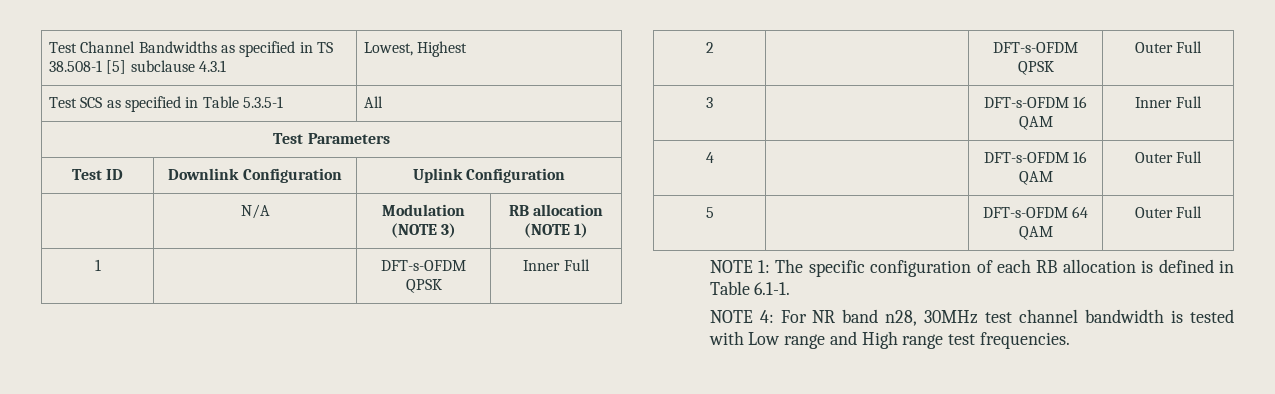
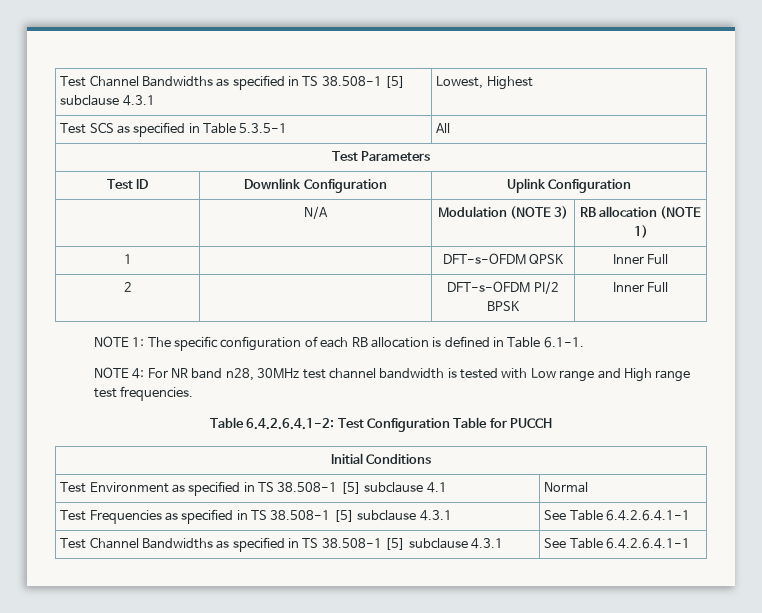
- 2 | | DFT-s-OFDM QPSK | Outer Full
- 3 | | DFT-s-OFDM 16 QAM | Inner Full
- 4 | | DFT-s-OFDM 16 QAM | Outer Full
- 5 | | DFT-s-OFDM 64 QAM | Outer Full
+ 2 | | DFT-s-OFDM PI/2 BPSK | Inner Full
+ Table 6.4.2.6.4.1-2: Test Configuration Table for PUCCH
+ Initial Conditions
+ Test Environment as specified in TS 38.508-1 [5] subclause 4.1 | Normal
+ Test Frequencies as specified in TS 38.508-1 [5] subclause 4.3.1 | See Table 6.4.2.6.4.1-1
+ Test Channel Bandwidths as specified in TS 38.508-1 [5] subclause 4.3.1 | See Table 6.4.2.6.4.1-1

